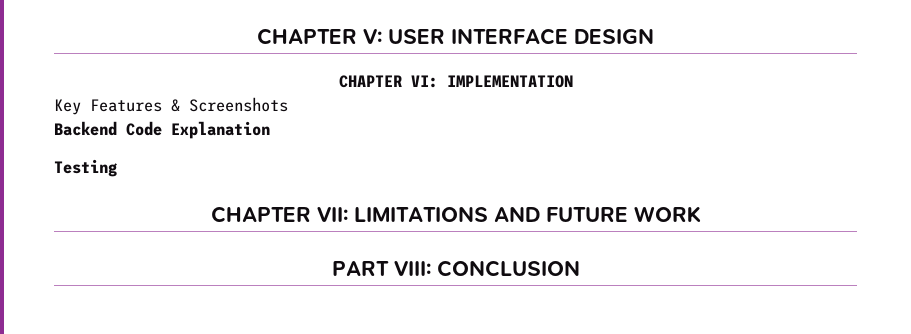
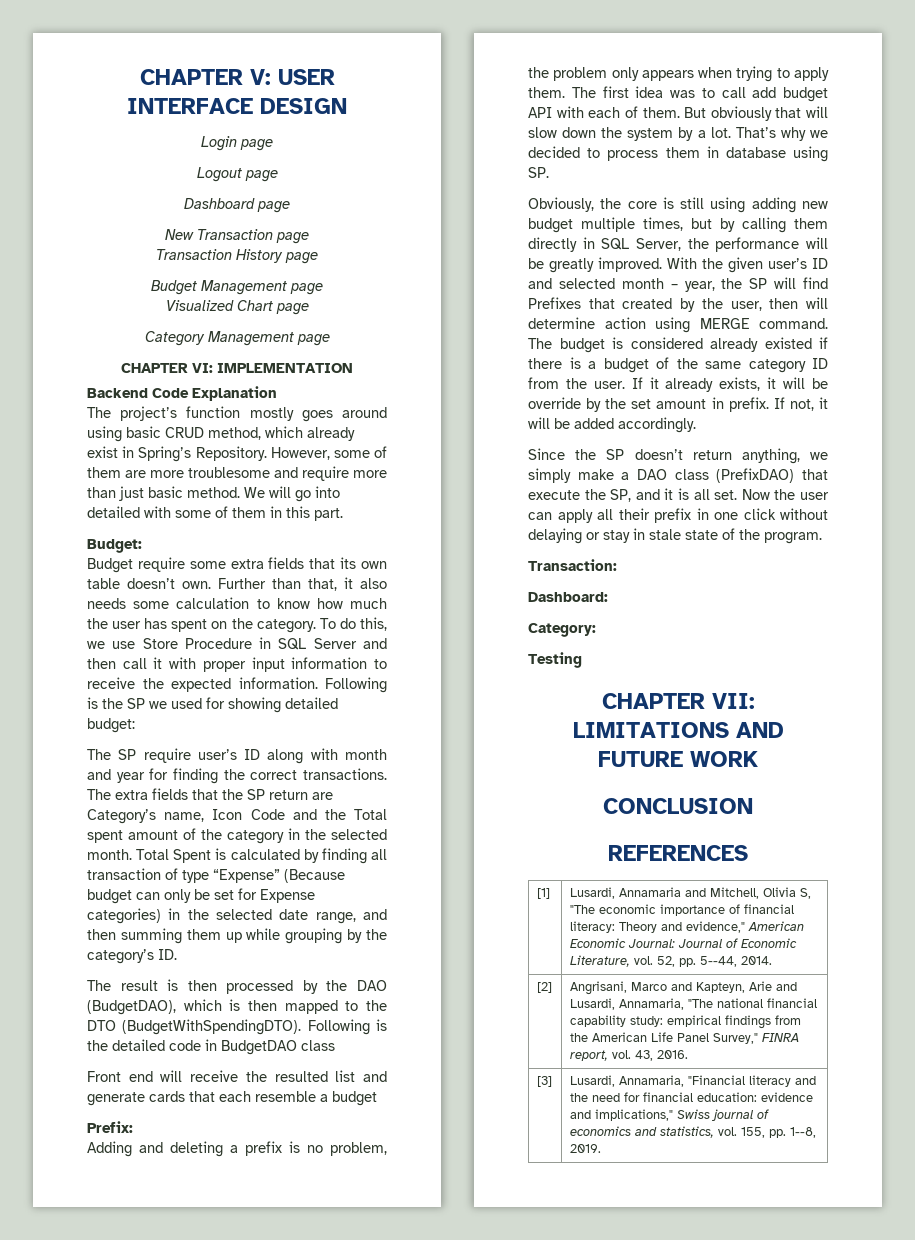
+ Login page
+ Logout page
+ Dashboard page
+ New Transaction page
+ Transaction History page
+ Budget Management page
+ Visualized Chart page
+ Category Management page
- Key Features & Screenshots
+ The project’s function mostly goes around using basic CRUD method, which already exist in Spring’s Repository. However, some of them are more troublesome and require more than just basic method. We will go into detailed with some of them in this part.
+ Budget:
+ Budget require some extra fields that its own table doesn’t own. Further than that, it also needs some calculation to know how much the user has spent on the category. To do this, we use Store Procedure in SQL Server and then call it with proper input information to receive the expected information. Following is the SP we used for showing detailed budget:
+ The SP require user’s ID along with month and year for finding the correct transactions. The extra fields that the SP return are Category’s name, Icon Code and the Total spent amount of the category in the selected month. Total Spent is calculated by finding all transaction of type “Expense” (Because budget can only be set for Expense categories) in the selected date range, and then summing them up while grouping by the category’s ID.
+ The result is then processed by the DAO (BudgetDAO), which is then mapped to the DTO (BudgetWithSpendingDTO). Following is the detailed code in BudgetDAO class
+ Front end will receive the resulted list and generate cards that each resemble a budget
+ Prefix:
+ Adding and deleting a prefix is no problem, the problem only appears when trying to apply them. The first idea was to call add budget API with each of them. But obviously that will slow down the system by a lot. That’s why we decided to process them in database using SP.
+ Obviously, the core is still using adding new budget multiple times, but by calling them directly in SQL Server, the performance will be greatly improved. With the given user’s ID and selected month – year, the SP will find Prefixes that created by the user, then will determine action using MERGE command. The budget is considered already existed if there is a budget of the same category ID from the user. If it already exists, it will be override by the set amount in prefix. If not, it will be added accordingly.
+ Since the SP doesn’t return anything, we simply make a DAO class (PrefixDAO) that execute the SP, and it is all set. Now the user can apply all their prefix in one click without delaying or stay in stale state of the program.
+ Transaction:
+ Dashboard:
+ Category:
- PART VIII: CONCLUSION
+ CONCLUSION
+ REFERENCES
+ [1] | Lusardi, Annamaria and Mitchell, Olivia S, "The economic importance of financial literacy: Theory and evidence," American Economic Journal: Journal of Economic Literature, vol. 52, pp. 5--44, 2014.
+ [2] | Angrisani, Marco and Kapteyn, Arie and Lusardi, Annamaria, "The national financial capability study: empirical findings from the American Life Panel Survey," FINRA report, vol. 43, 2016.
+ [3] | Lusardi, Annamaria, "Financial literacy and the need for financial education: evidence and implications," Swiss journal of economics and statistics, vol. 155, pp. 1--8, 2019.

